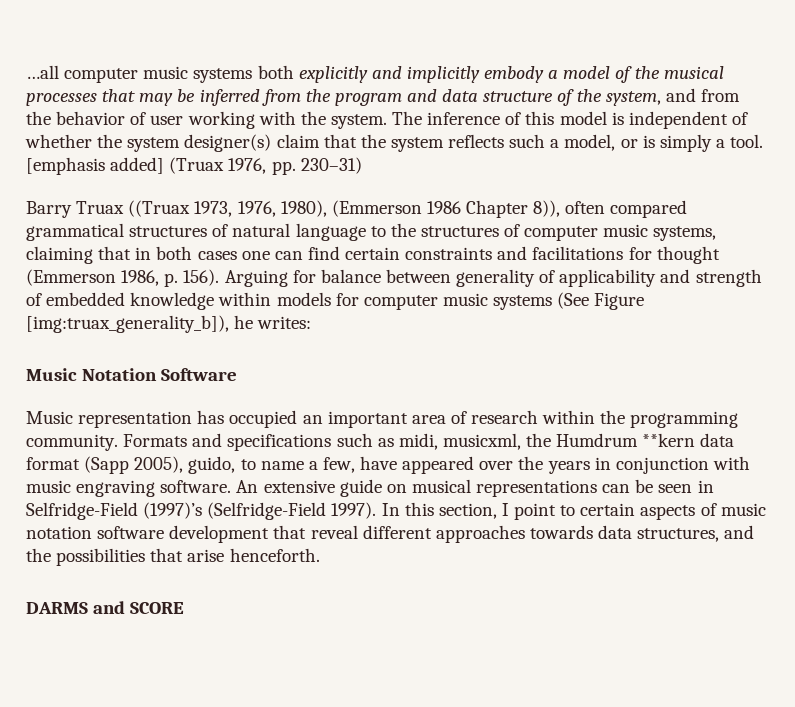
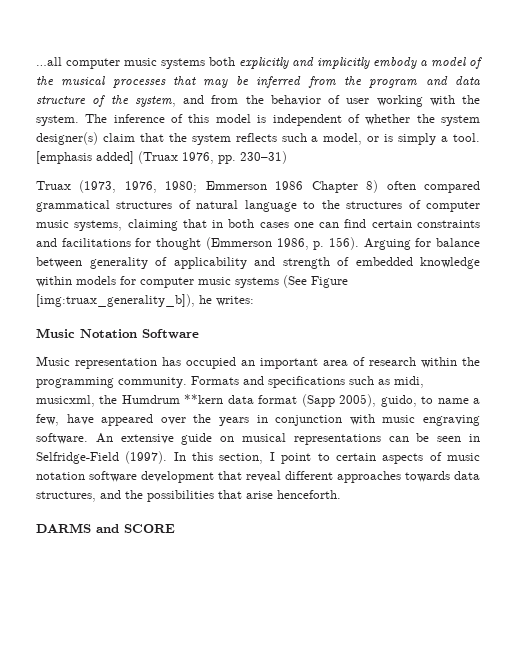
- Barry Truax ((Truax 1973, 1976, 1980), (Emmerson 1986 Chapter 8)), often compared grammatical structures of natural language to the structures of computer music systems, claiming that in both cases one can find certain constraints and facilitations for thought (Emmerson 1986, p. 156).
+ Truax (1973, 1976, 1980; Emmerson 1986 Chapter 8) often compared grammatical structures of natural language to the structures of computer music systems, claiming that in both cases one can find certain constraints and facilitations for thought (Emmerson 1986, p. 156).
- An extensive guide on musical representations can be seen in Selfridge-Field (1997)’s (Selfridge-Field 1997).
+ An extensive guide on musical representations can be seen in Selfridge-Field (1997).

